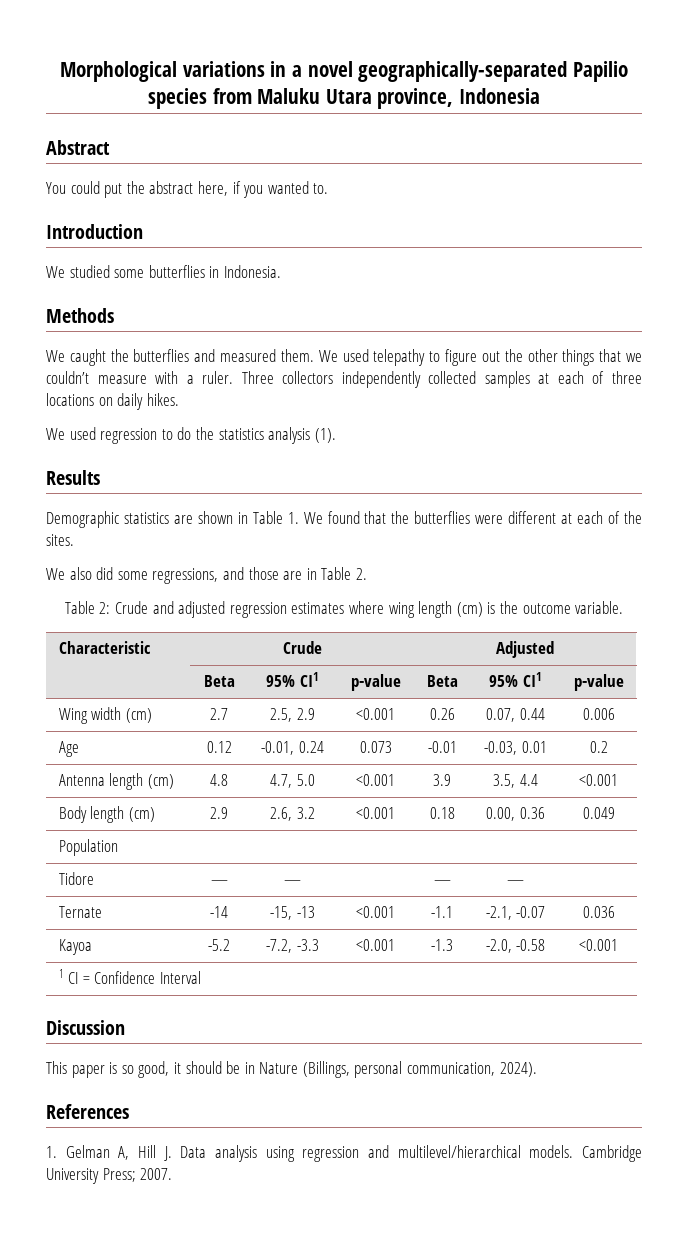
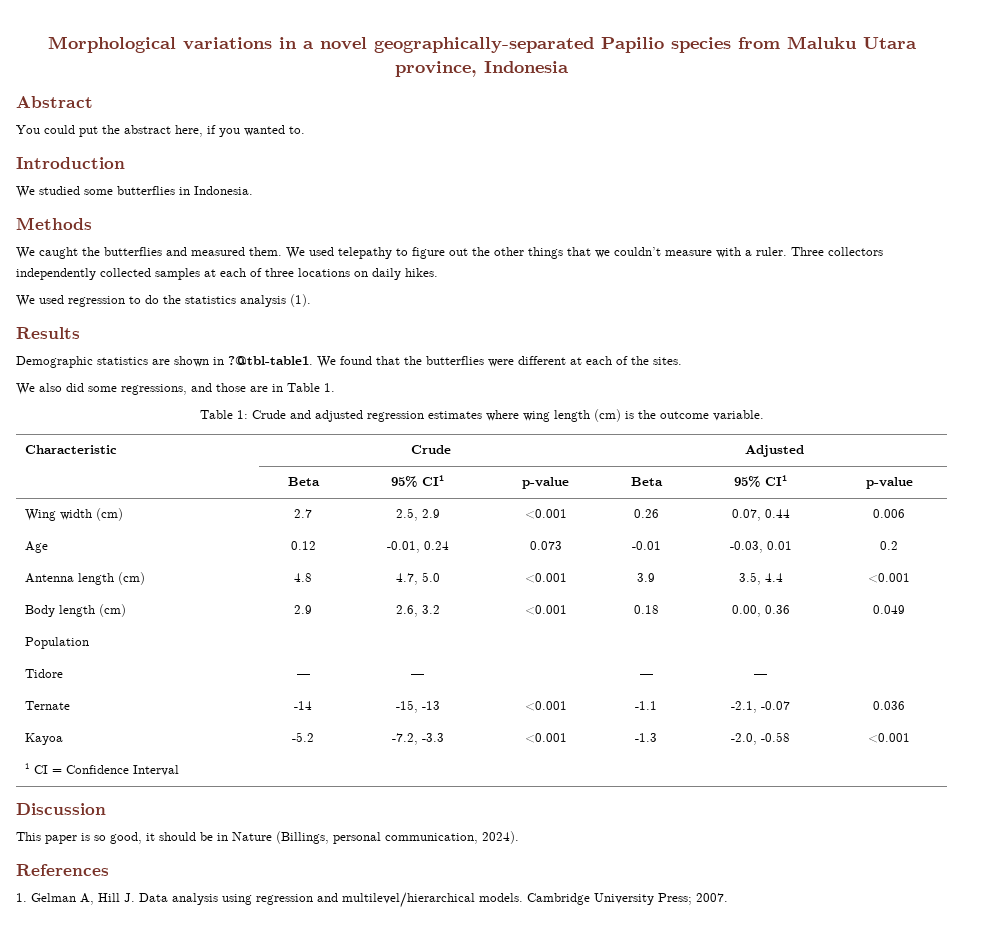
- Demographic statistics are shown in Table 1. We found that the butterflies were different at each of the sites.
+ Demographic statistics are shown in ?@tbl-table1. We found that the butterflies were different at each of the sites.
- We also did some regressions, and those are in Table 2.
- Table 2: Crude and adjusted regression estimates where wing length (cm) is the outcome variable.
+ We also did some regressions, and those are in Table 1.
+ Table 1: Crude and adjusted regression estimates where wing length (cm) is the outcome variable.

